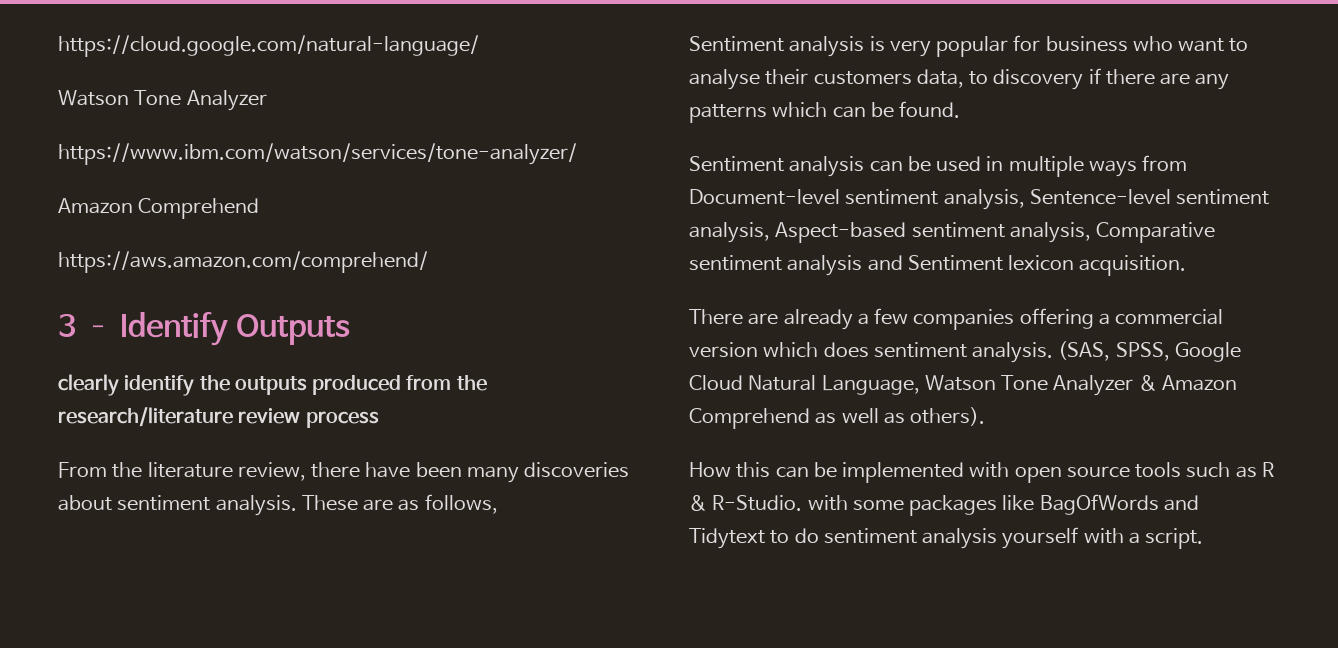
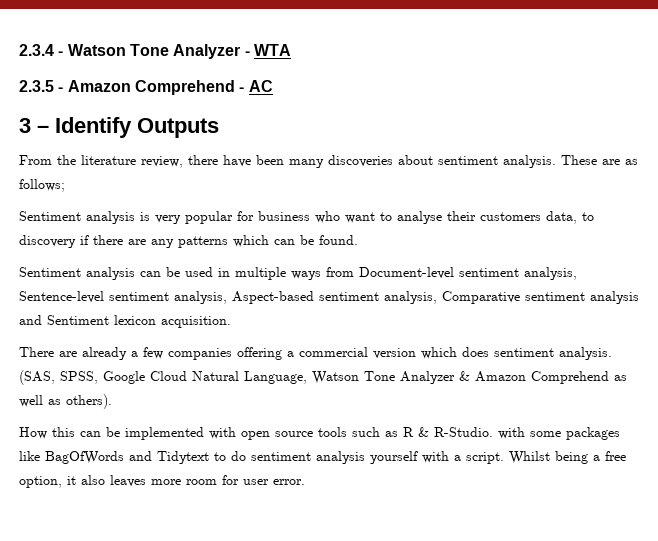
- https://cloud.google.com/natural-language/
- Watson Tone Analyzer
- https://www.ibm.com/watson/services/tone-analyzer/
- Amazon Comprehend
- https://aws.amazon.com/comprehend/
+ 2.3.4 - Watson Tone Analyzer - WTA
+ 2.3.5 - Amazon Comprehend - AC
- clearly identify the outputs produced from the research/literature review process
- These are as follows,
+ These are as follows;
+ Whilst being a free option, it also leaves more room for user error.

